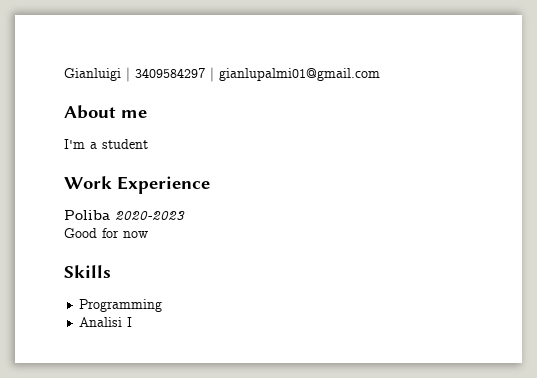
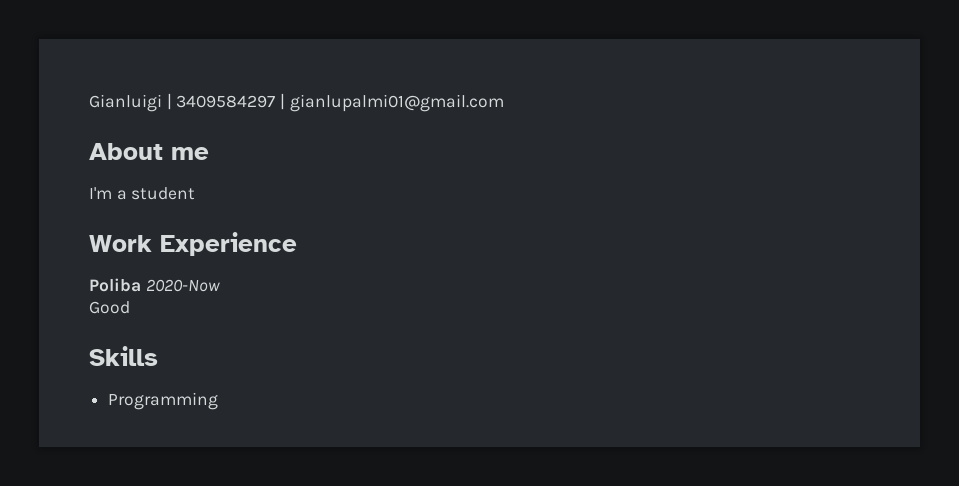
- Poliba 2020-2023
+ Poliba 2020-Now
- Good for now
+ Good
- Analisi I

